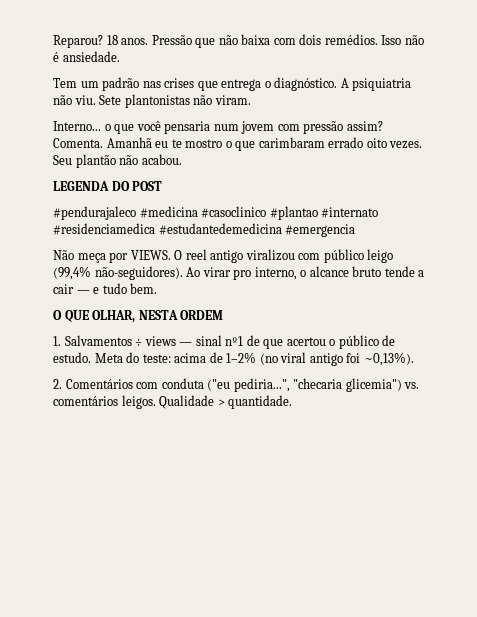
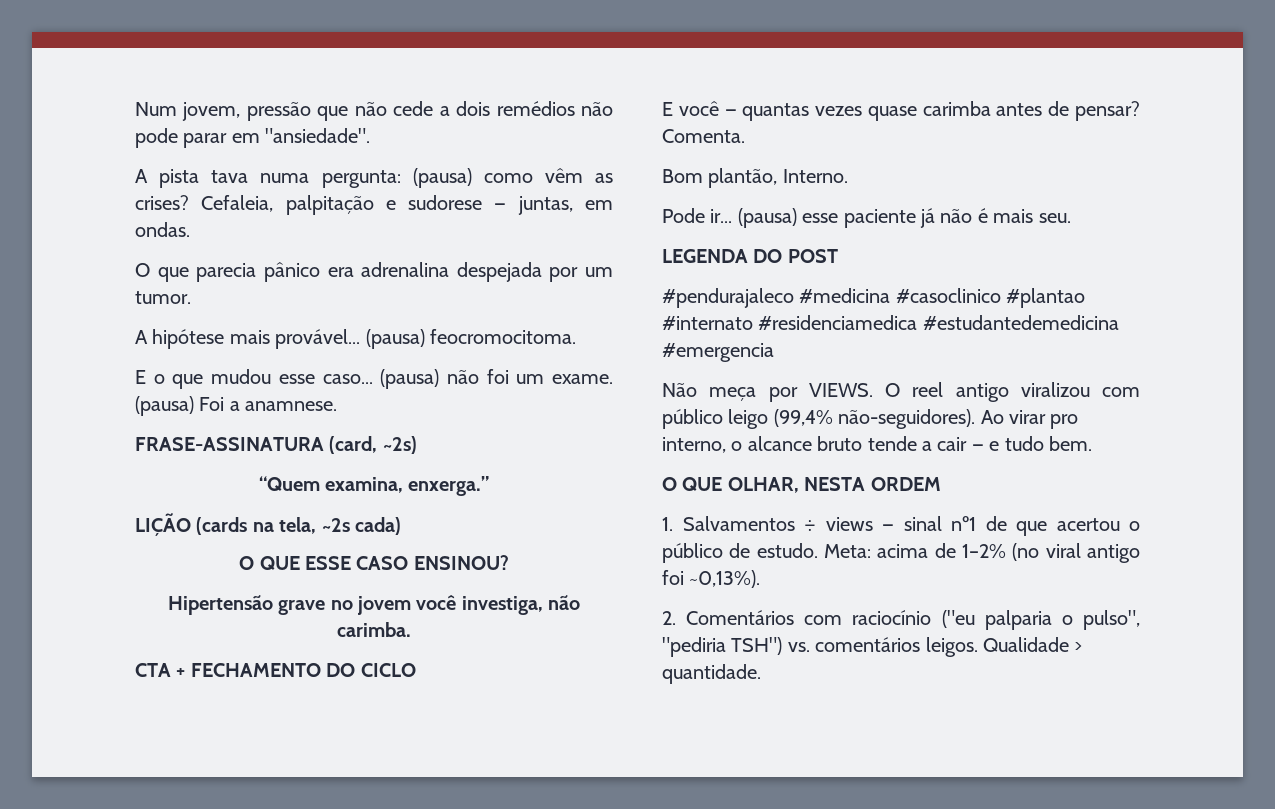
- Reparou? 18 anos. Pressão que não baixa com dois remédios. Isso não é ansiedade.
- Tem um padrão nas crises que entrega o diagnóstico. A psiquiatria não viu. Sete plantonistas não viram.
- Interno... o que você pensaria num jovem com pressão assim? Comenta. Amanhã eu te mostro o que carimbaram errado oito vezes. Seu plantão não acabou.
+ Num jovem, pressão que não cede a dois remédios não pode parar em "ansiedade".
+ A pista tava numa pergunta: (pausa) como vêm as crises? Cefaleia, palpitação e sudorese — juntas, em ondas.
+ O que parecia pânico era adrenalina despejada por um tumor.
+ A hipótese mais provável... (pausa) feocromocitoma.
+ E o que mudou esse caso... (pausa) não foi um exame. (pausa) Foi a anamnese.
+ FRASE-ASSINATURA (card, ~2s)
+ “Quem examina, enxerga.”
+ LIÇÃO (cards na tela, ~2s cada)
+ O QUE ESSE CASO ENSINOU?
+ Hipertensão grave no jovem você investiga, não carimba.
+ CTA + FECHAMENTO DO CICLO
+ E você — quantas vezes quase carimba antes de pensar? Comenta.
+ Bom plantão, Interno.
+ Pode ir... (pausa) esse paciente já não é mais seu.
- Meta do teste: acima de 1–2% (no viral antigo foi ~0,13%).
+ Meta: acima de 1–2% (no viral antigo foi ~0,13%).
- 2. Comentários com conduta ("eu pediria...", "checaria glicemia") vs. comentários leigos.
+ 2. Comentários com raciocínio ("eu palparia o pulso", "pediria TSH") vs. comentários leigos.

